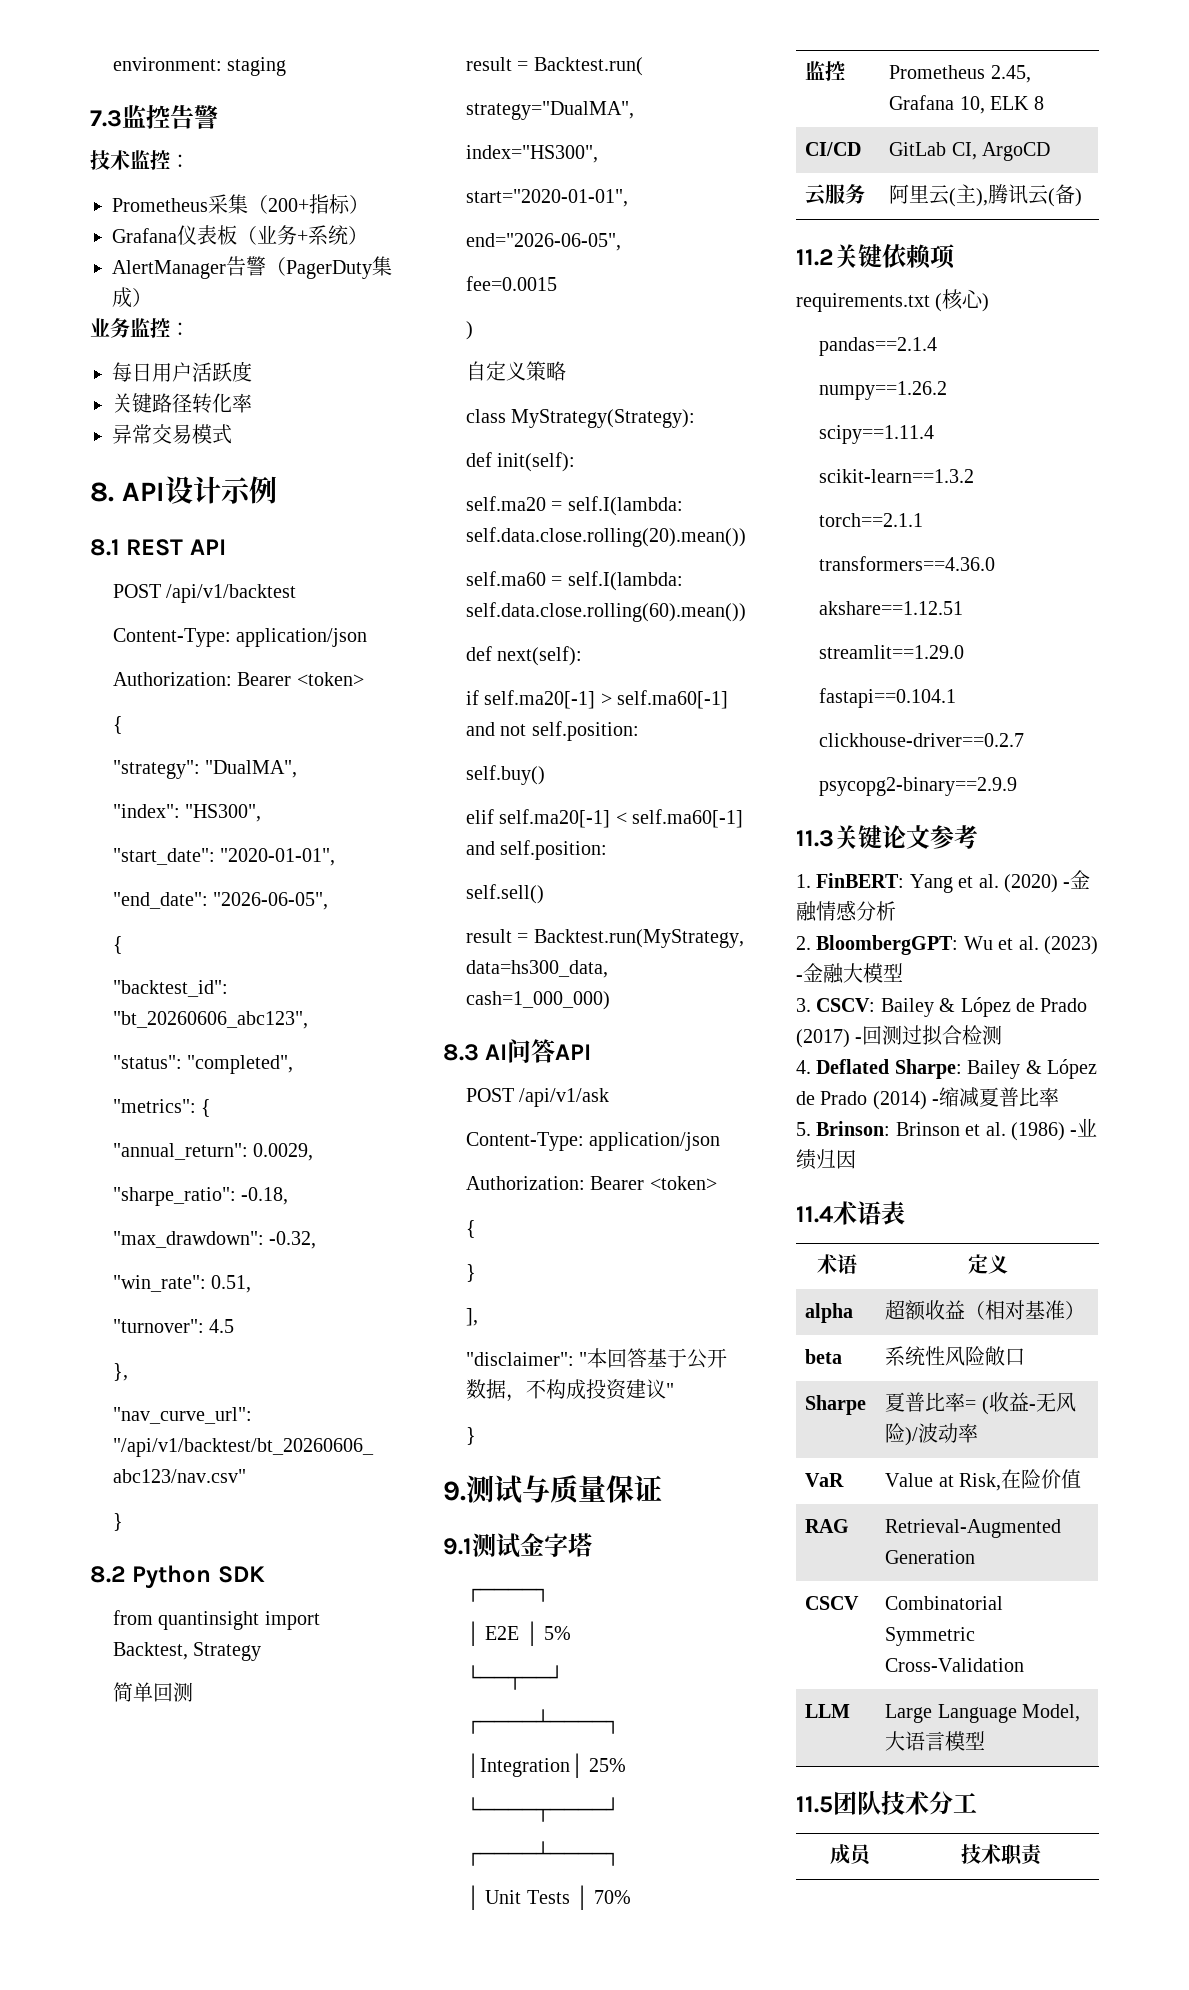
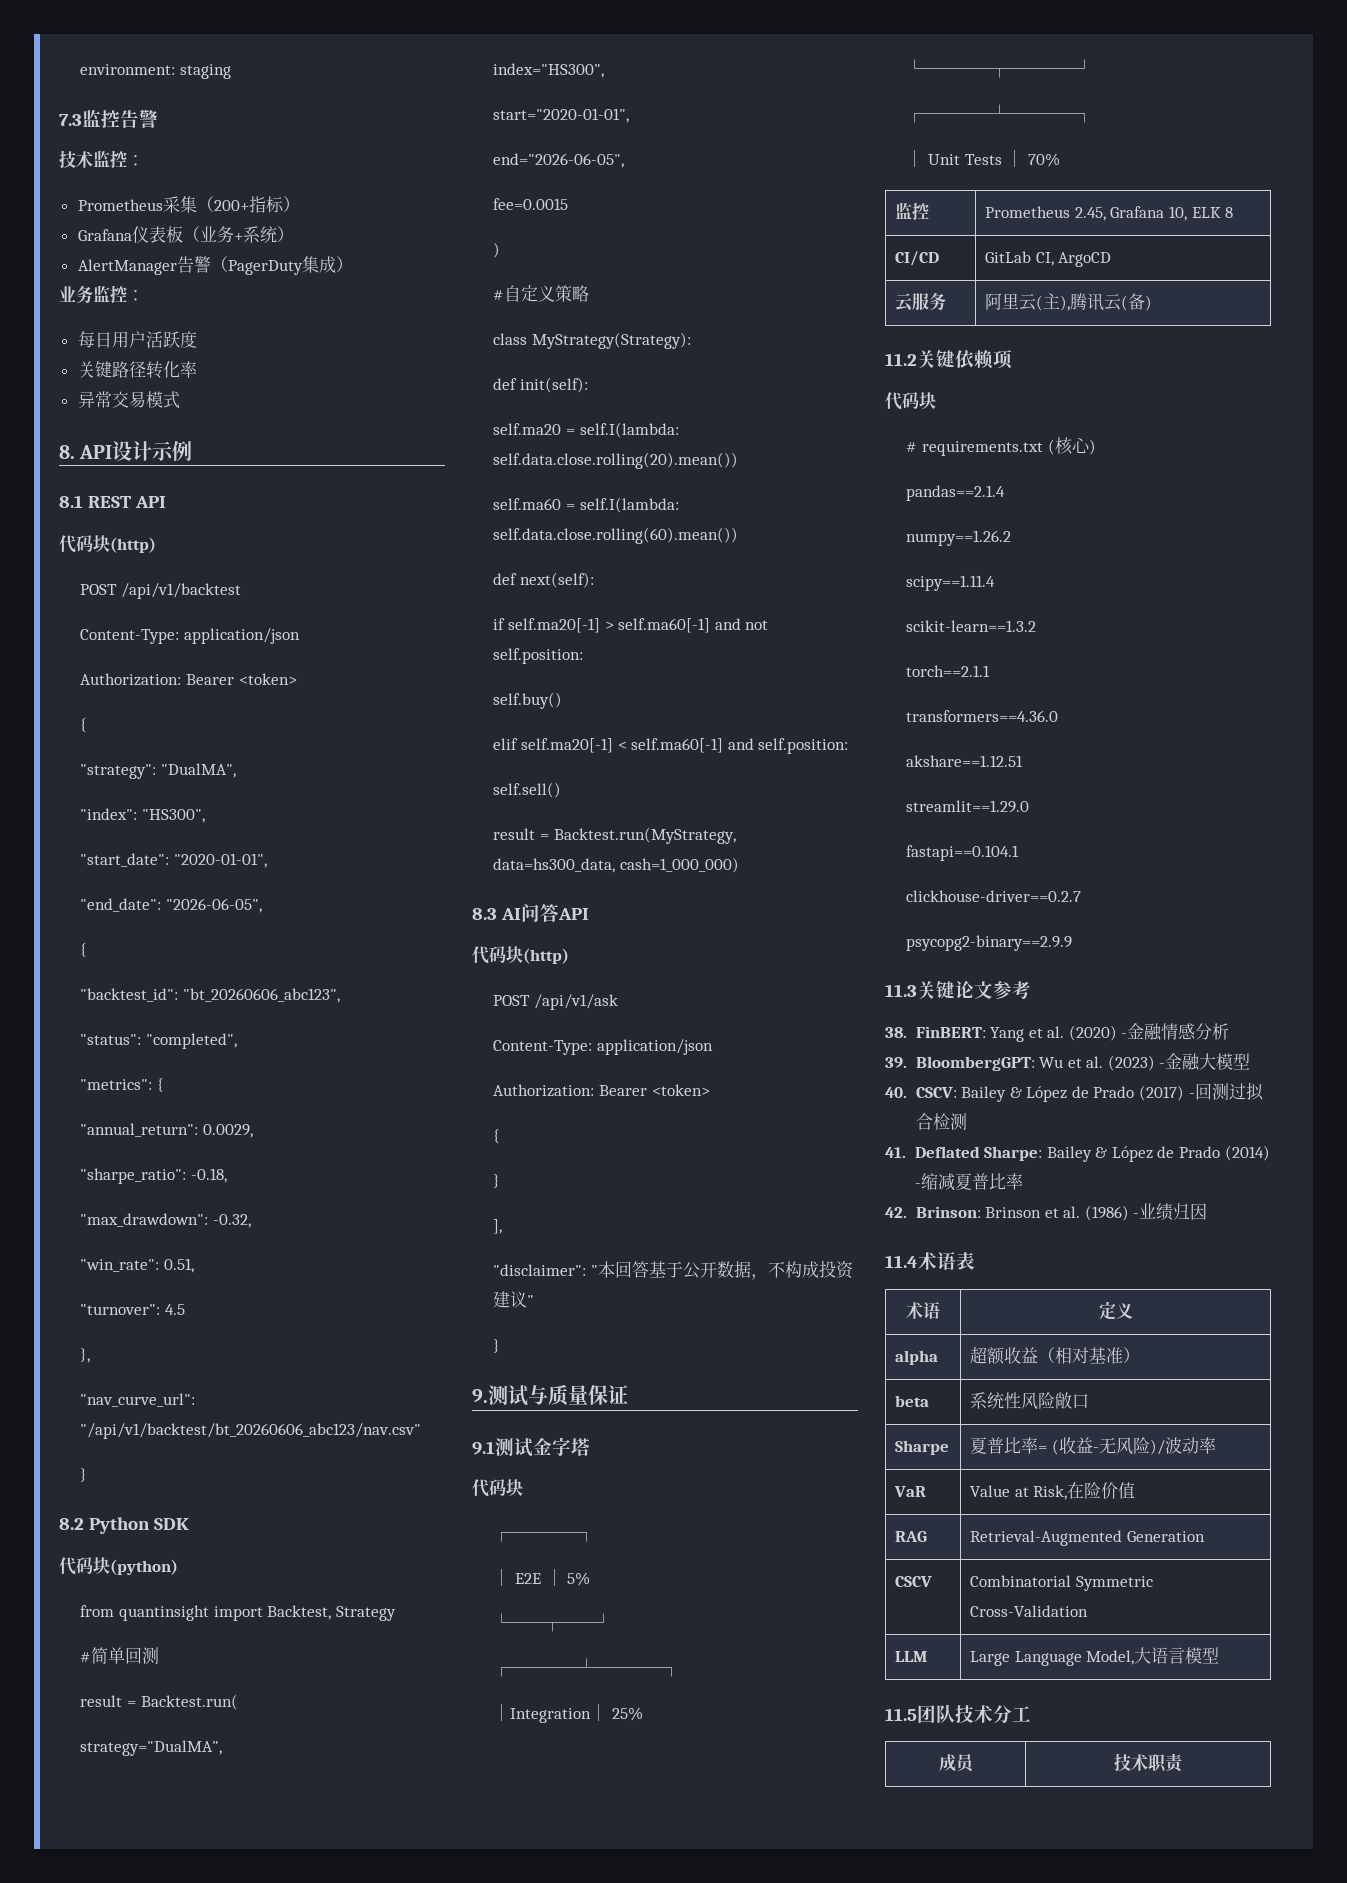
  8.1 REST API
+ 代码块(http)
+ 代码块(python)
- 简单回测
+ #简单回测
- 自定义策略
+ #自定义策略
  8.3 AI问答API
+ 代码块(http)
  9.1测试金字塔
+ 代码块
  11.2关键依赖项
- requirements.txt (核心)
+ 代码块
+ # requirements.txt (核心)
- 1. FinBERT: Yang et al. (2020) -金融情感分析
+ 38. FinBERT: Yang et al. (2020) -金融情感分析
- 2. BloombergGPT: Wu et al. (2023) -金融大模型
+ 39. BloombergGPT: Wu et al. (2023) -金融大模型
- 3. CSCV: Bailey & López de Prado (2017) -回测过拟合检测
+ 40. CSCV: Bailey & López de Prado (2017) -回测过拟合检测
- 4. Deflated Sharpe: Bailey & López de Prado (2014) -缩减夏普比率
+ 41. Deflated Sharpe: Bailey & López de Prado (2014) -缩减夏普比率
- 5. Brinson: Brinson et al. (1986) -业绩归因
+ 42. Brinson: Brinson et al. (1986) -业绩归因

